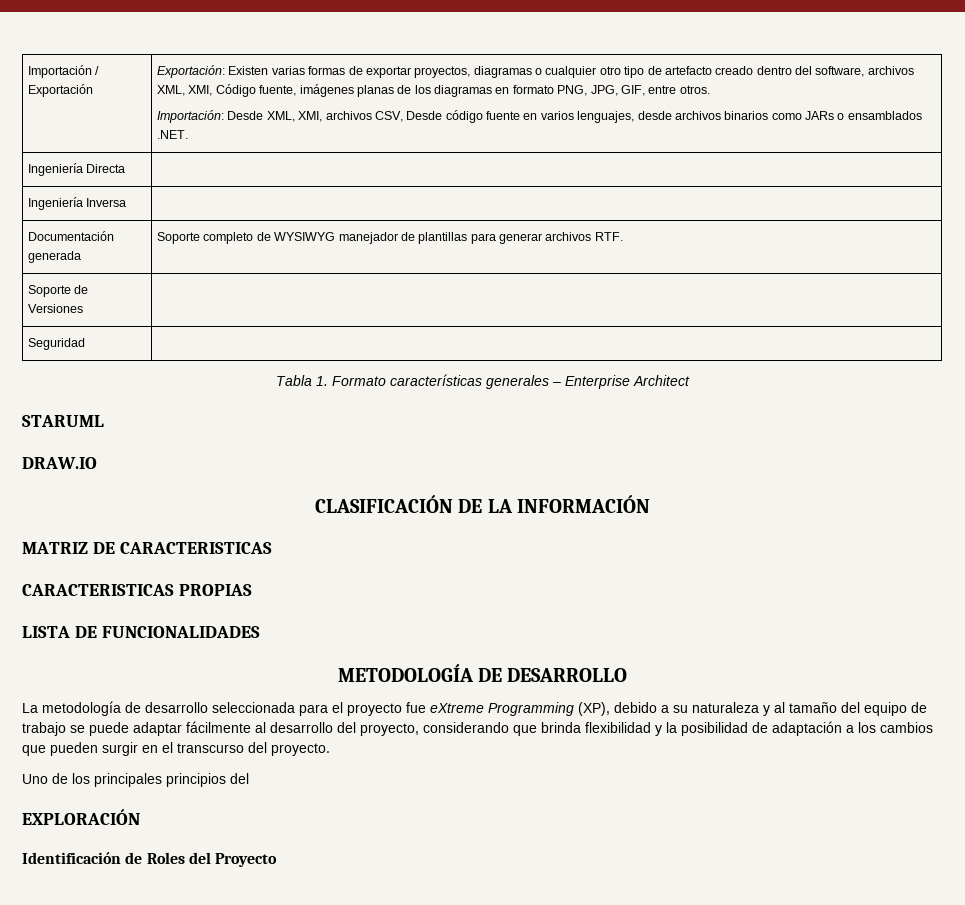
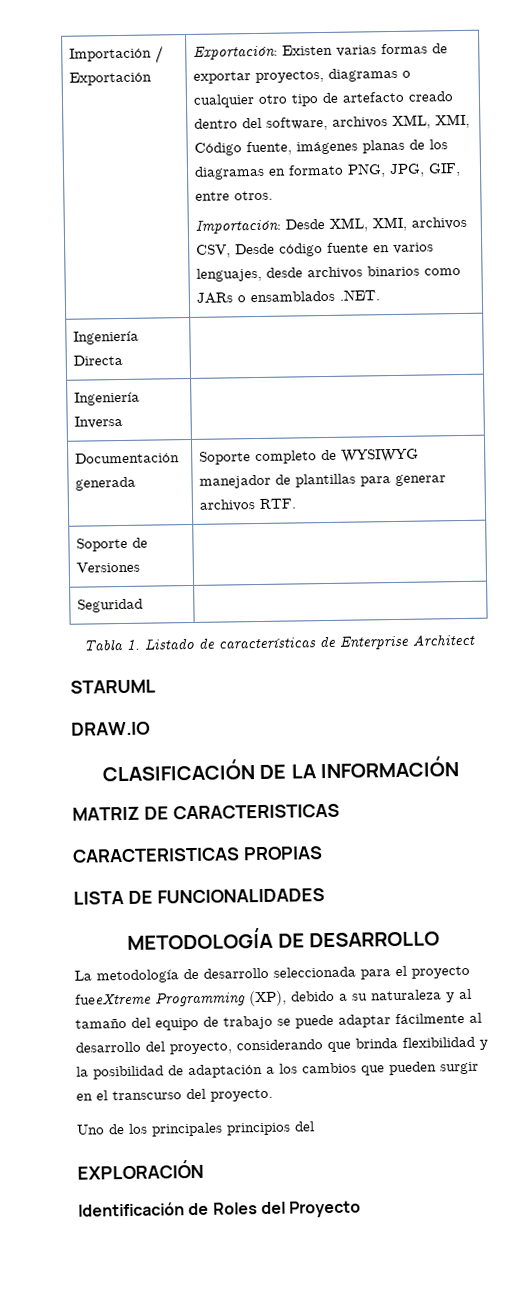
- Tabla 1. Formato características generales – Enterprise Architect
+ Tabla 1. Listado de características de Enterprise Architect
- La metodología de desarrollo seleccionada para el proyecto fue eXtreme Programming (XP), debido a su naturaleza y al tamaño del equipo de trabajo se puede adaptar fácilmente al desarrollo del proyecto, considerando que brinda flexibilidad y la posibilidad de adaptación a los cambios que pueden surgir en el transcurso del proyecto.
+ La metodología de desarrollo seleccionada para el proyecto fueeXtreme Programming (XP), debido a su naturaleza y al tamaño del equipo de trabajo se puede adaptar fácilmente al desarrollo del proyecto, considerando que brinda flexibilidad y la posibilidad de adaptación a los cambios que pueden surgir en el transcurso del proyecto.

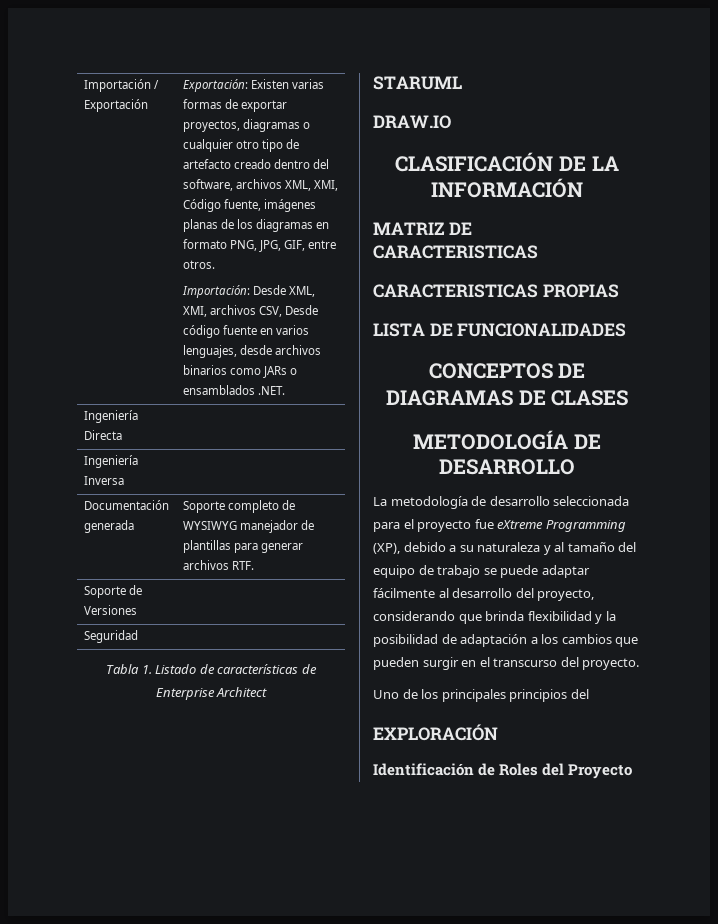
+ CONCEPTOS DE DIAGRAMAS DE CLASES
- La metodología de desarrollo seleccionada para el proyecto fueeXtreme Programming (XP), debido a su naturaleza y al tamaño del equipo de trabajo se puede adaptar fácilmente al desarrollo del proyecto, considerando que brinda flexibilidad y la posibilidad de adaptación a los cambios que pueden surgir en el transcurso del proyecto.
+ La metodología de desarrollo seleccionada para el proyecto fue eXtreme Programming (XP), debido a su naturaleza y al tamaño del equipo de trabajo se puede adaptar fácilmente al desarrollo del proyecto, considerando que brinda flexibilidad y la posibilidad de adaptación a los cambios que pueden surgir en el transcurso del proyecto.

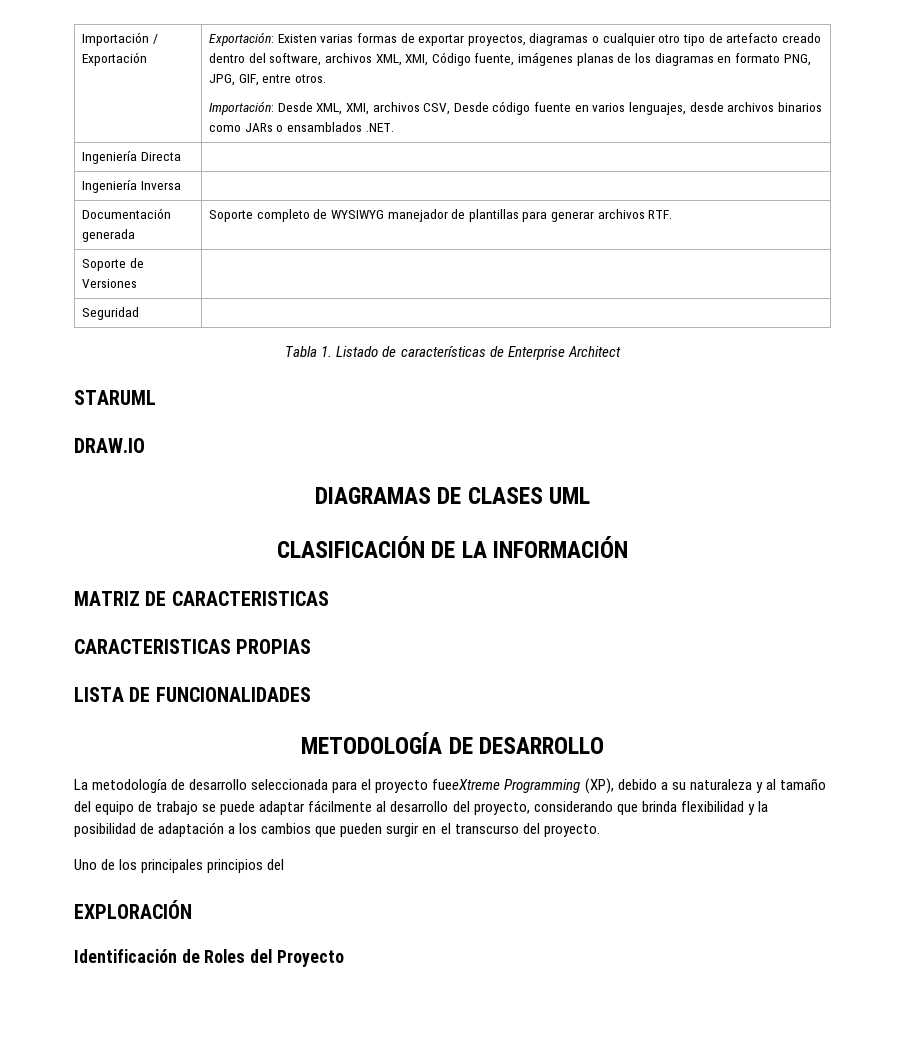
+ DIAGRAMAS DE CLASES UML
- CONCEPTOS DE DIAGRAMAS DE CLASES
- La metodología de desarrollo seleccionada para el proyecto fue eXtreme Programming (XP), debido a su naturaleza y al tamaño del equipo de trabajo se puede adaptar fácilmente al desarrollo del proyecto, considerando que brinda flexibilidad y la posibilidad de adaptación a los cambios que pueden surgir en el transcurso del proyecto.
+ La metodología de desarrollo seleccionada para el proyecto fueeXtreme Programming (XP), debido a su naturaleza y al tamaño del equipo de trabajo se puede adaptar fácilmente al desarrollo del proyecto, considerando que brinda flexibilidad y la posibilidad de adaptación a los cambios que pueden surgir en el transcurso del proyecto.

